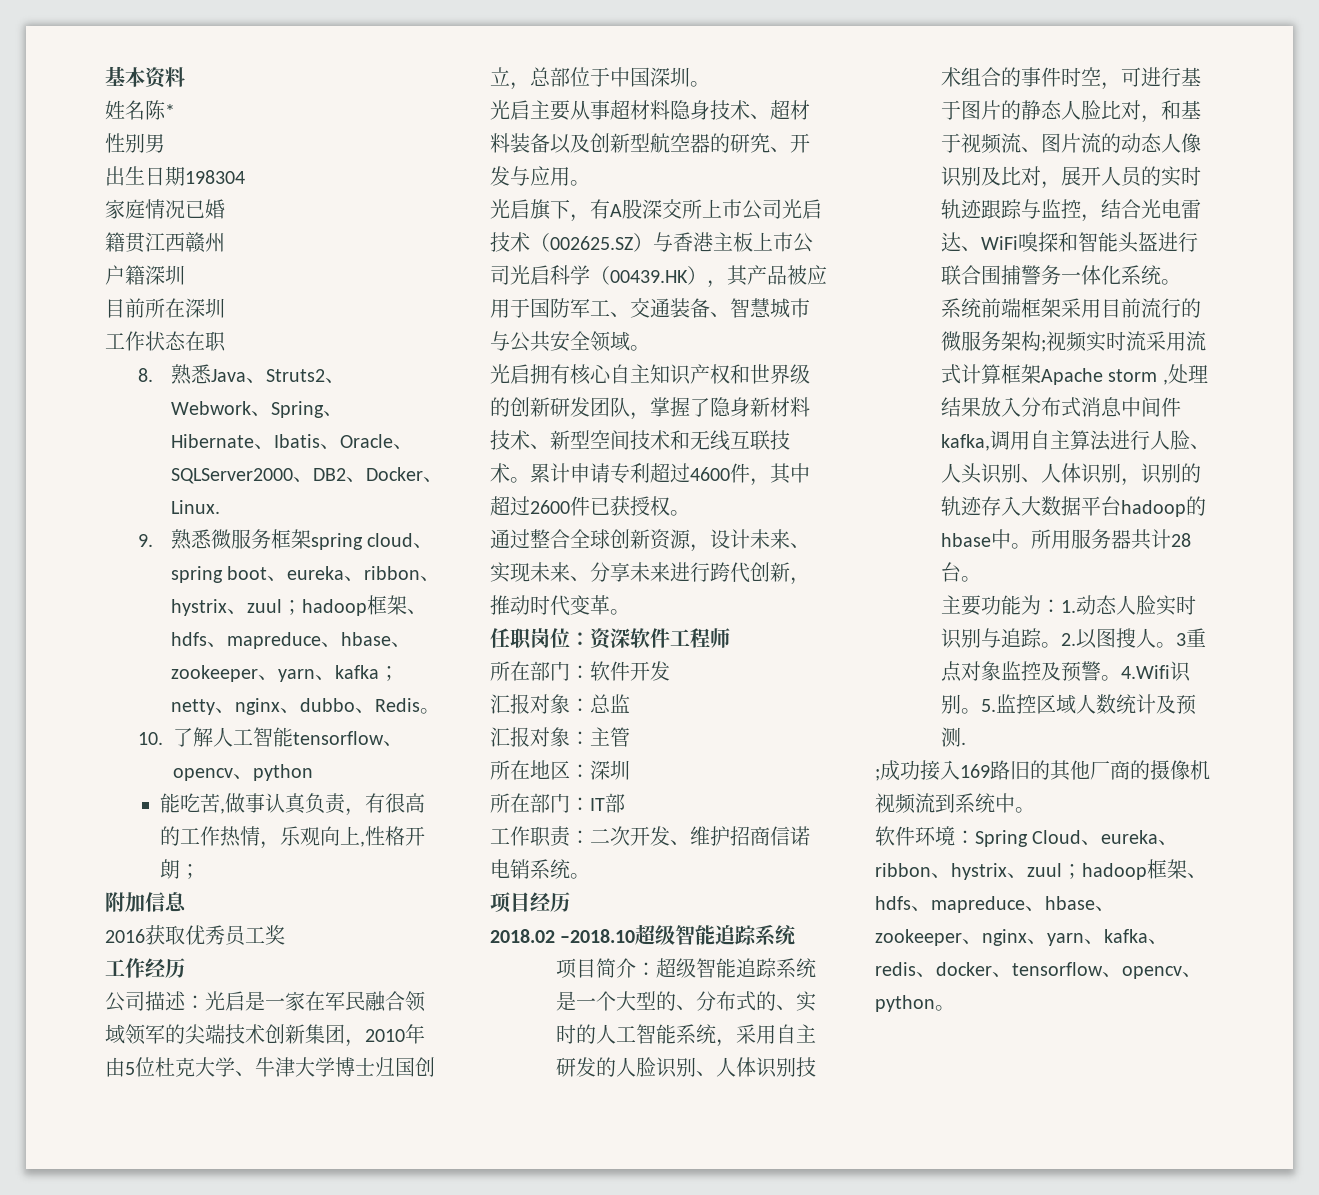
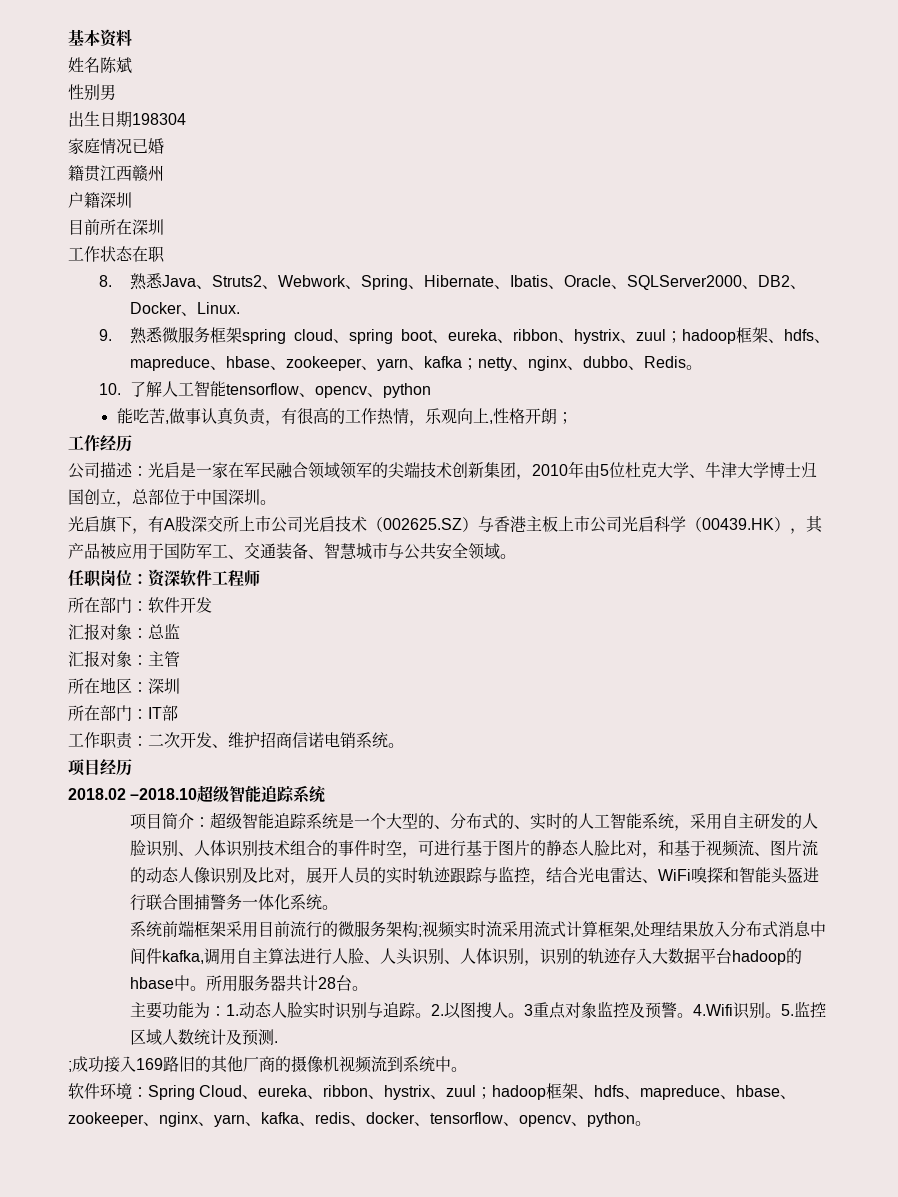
- 姓名陈*
+ 姓名陈斌
- 附加信息
- 2016获取优秀员工奖
- 光启主要从事超材料隐身技术、超材料装备以及创新型航空器的研究、开发与应用。
- 光启拥有核心自主知识产权和世界级的创新研发团队，掌握了隐身新材料技术、新型空间技术和无线互联技术。累计申请专利超过4600件，其中超过2600件已获授权。
- 通过整合全球创新资源，设计未来、实现未来、分享未来进行跨代创新，推动时代变革。
- 系统前端框架采用目前流行的微服务架构;视频实时流采用流式计算框架Apache storm ,处理结果放入分布式消息中间件kafka,调用自主算法进行人脸、人头识别、人体识别，识别的轨迹存入大数据平台hadoop的hbase中。
+ 系统前端框架采用目前流行的微服务架构;视频实时流采用流式计算框架,处理结果放入分布式消息中间件kafka,调用自主算法进行人脸、人头识别、人体识别，识别的轨迹存入大数据平台hadoop的hbase中。

